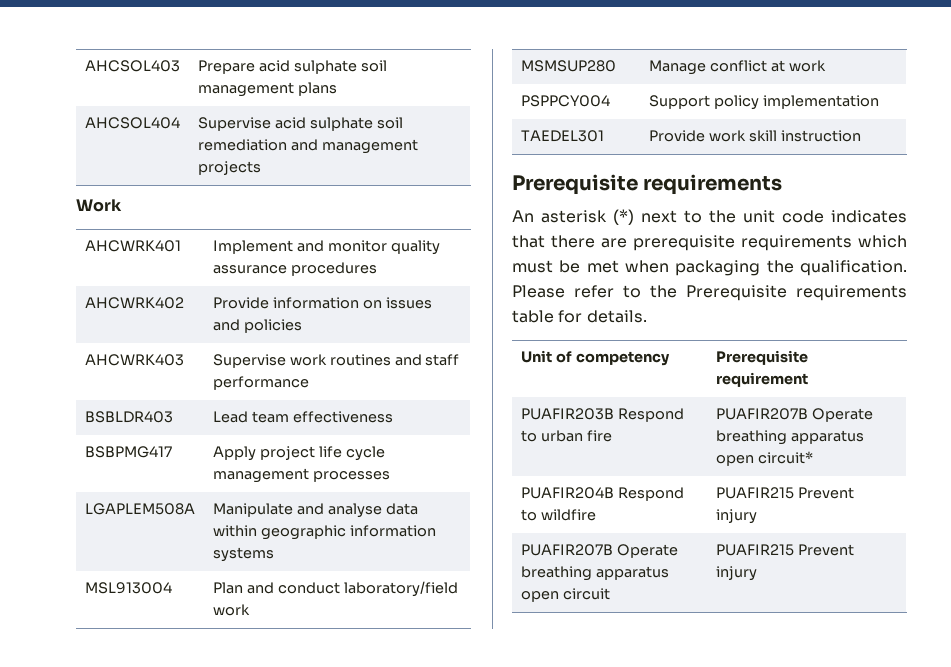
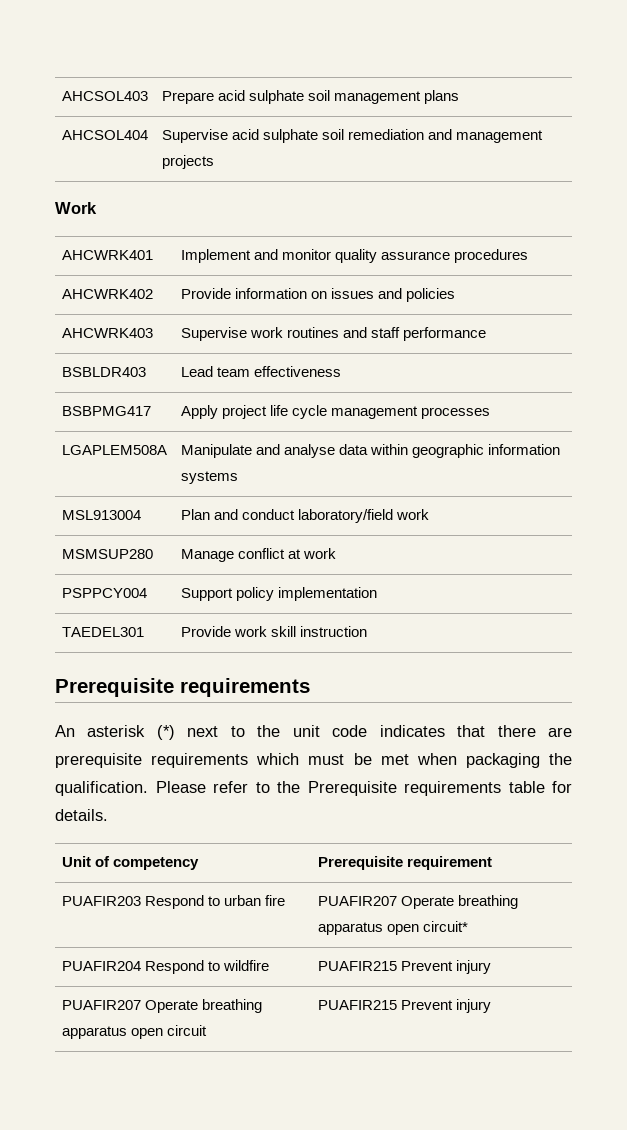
- PUAFIR203B Respond to urban fire | PUAFIR207B Operate breathing apparatus open circuit*
+ PUAFIR203 Respond to urban fire | PUAFIR207 Operate breathing apparatus open circuit*
- PUAFIR204B Respond to wildfire | PUAFIR215 Prevent injury
+ PUAFIR204 Respond to wildfire | PUAFIR215 Prevent injury
- PUAFIR207B Operate breathing apparatus open circuit | PUAFIR215 Prevent injury
+ PUAFIR207 Operate breathing apparatus open circuit | PUAFIR215 Prevent injury

